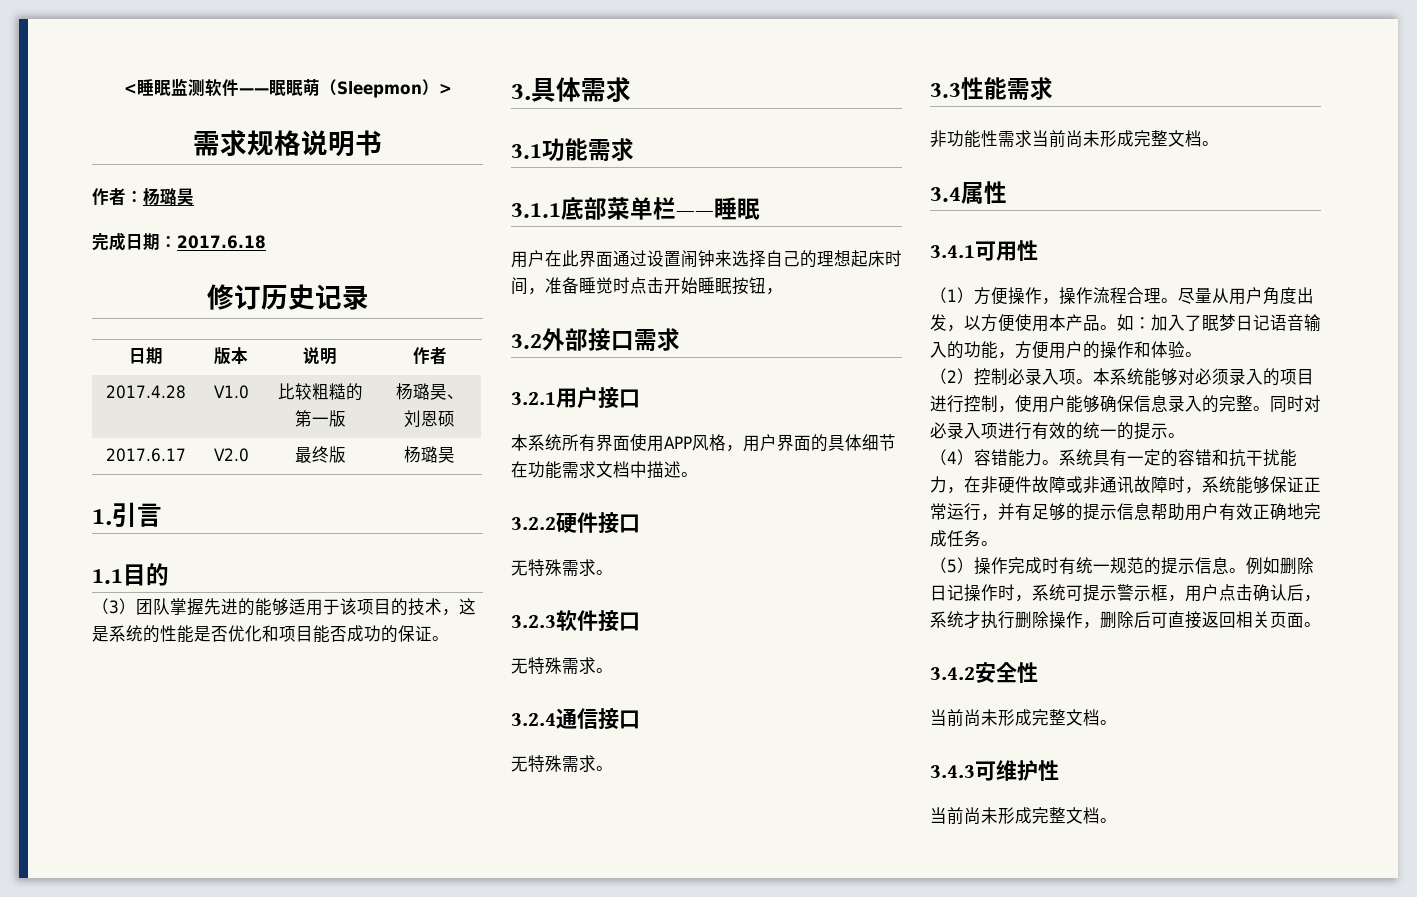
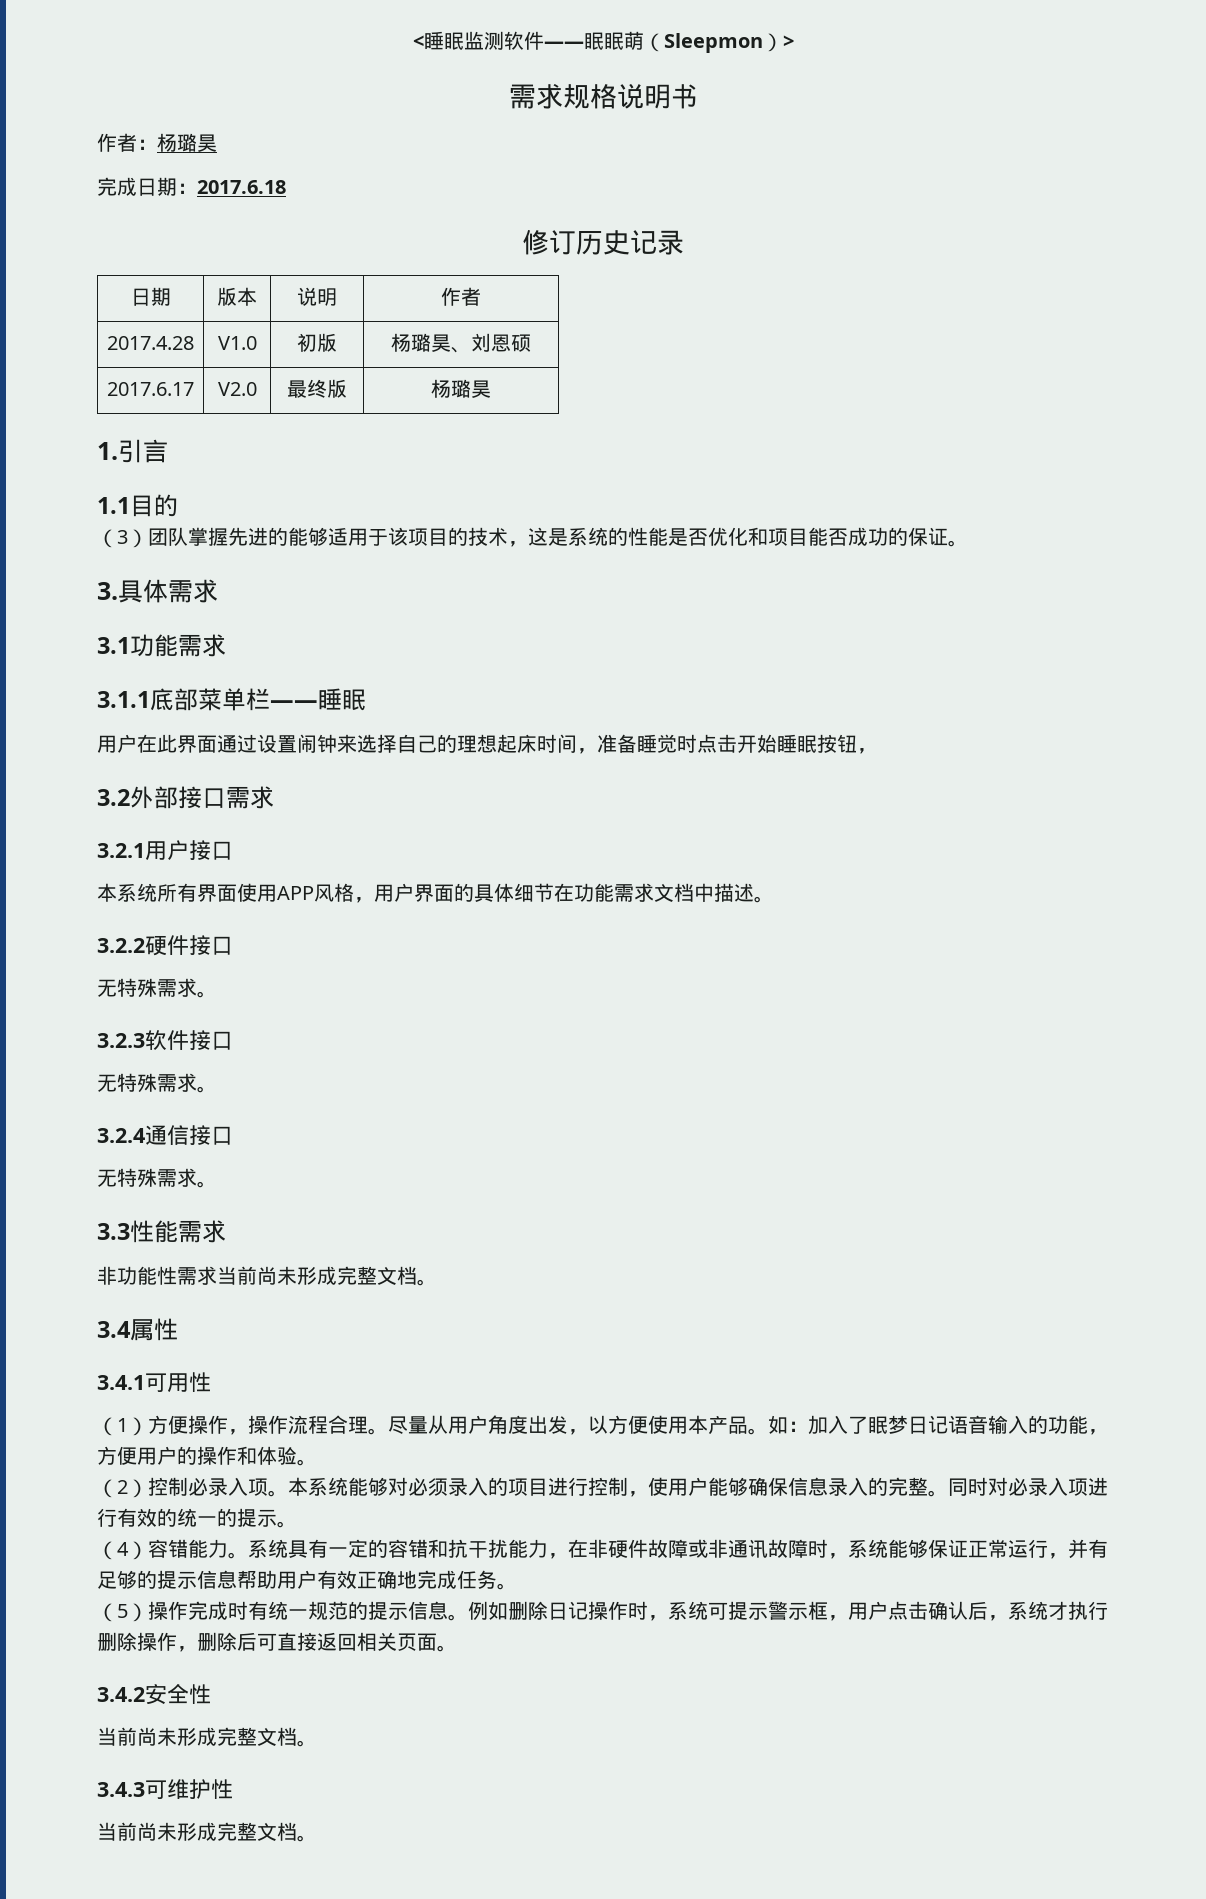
- 2017.4.28 | V1.0 | 比较粗糙的第一版 | 杨璐昊、刘恩硕
+ 2017.4.28 | V1.0 | 初版 | 杨璐昊、刘恩硕

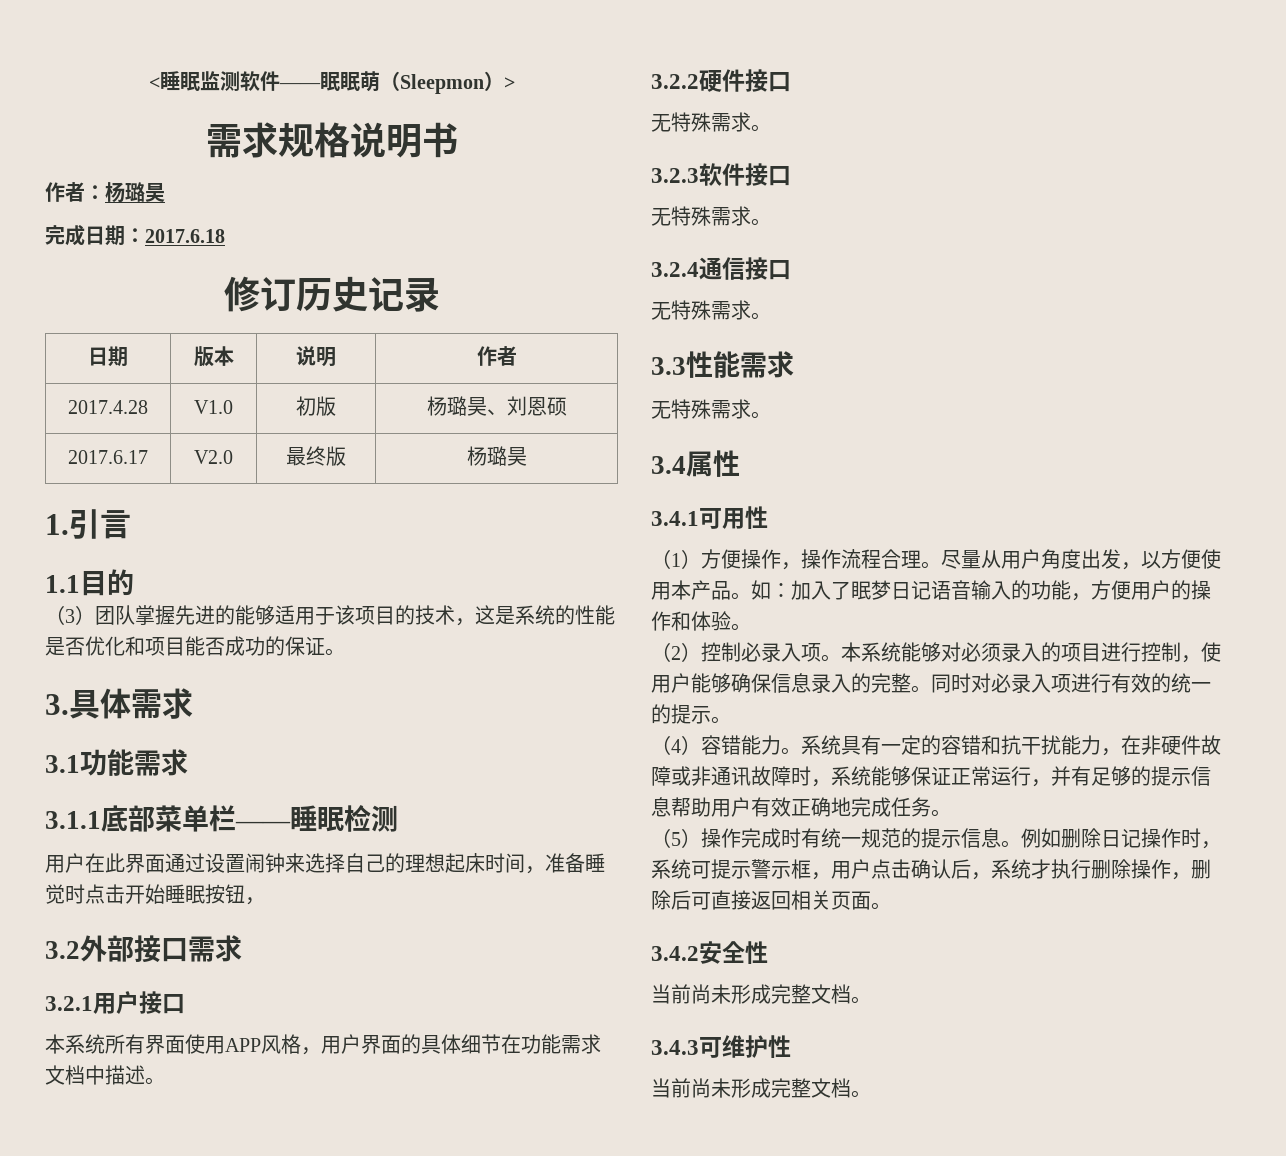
- 3.1.1底部菜单栏——睡眠
+ 3.1.1底部菜单栏——睡眠检测
  3.3性能需求
- 非功能性需求当前尚未形成完整文档。
+ 无特殊需求。

